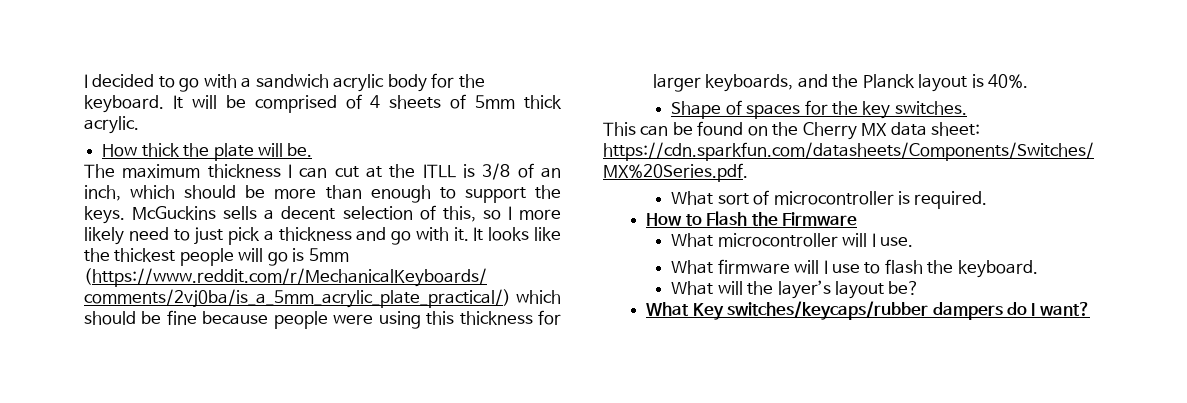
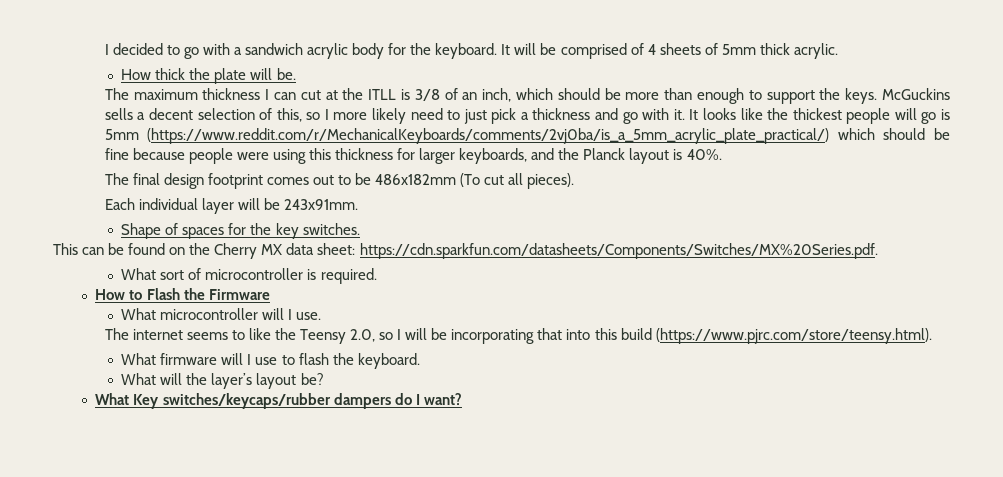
+ The final design footprint comes out to be 486x182mm (To cut all pieces).
+ Each individual layer will be 243x91mm.
+ The internet seems to like the Teensy 2.0, so I will be incorporating that into this build (https://www.pjrc.com/store/teensy.html).

